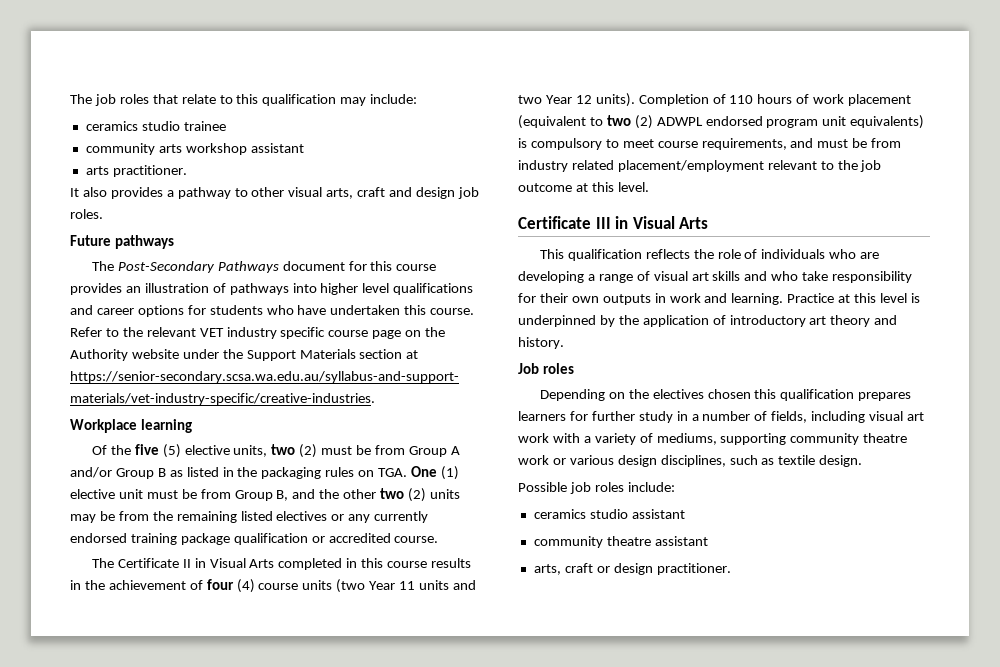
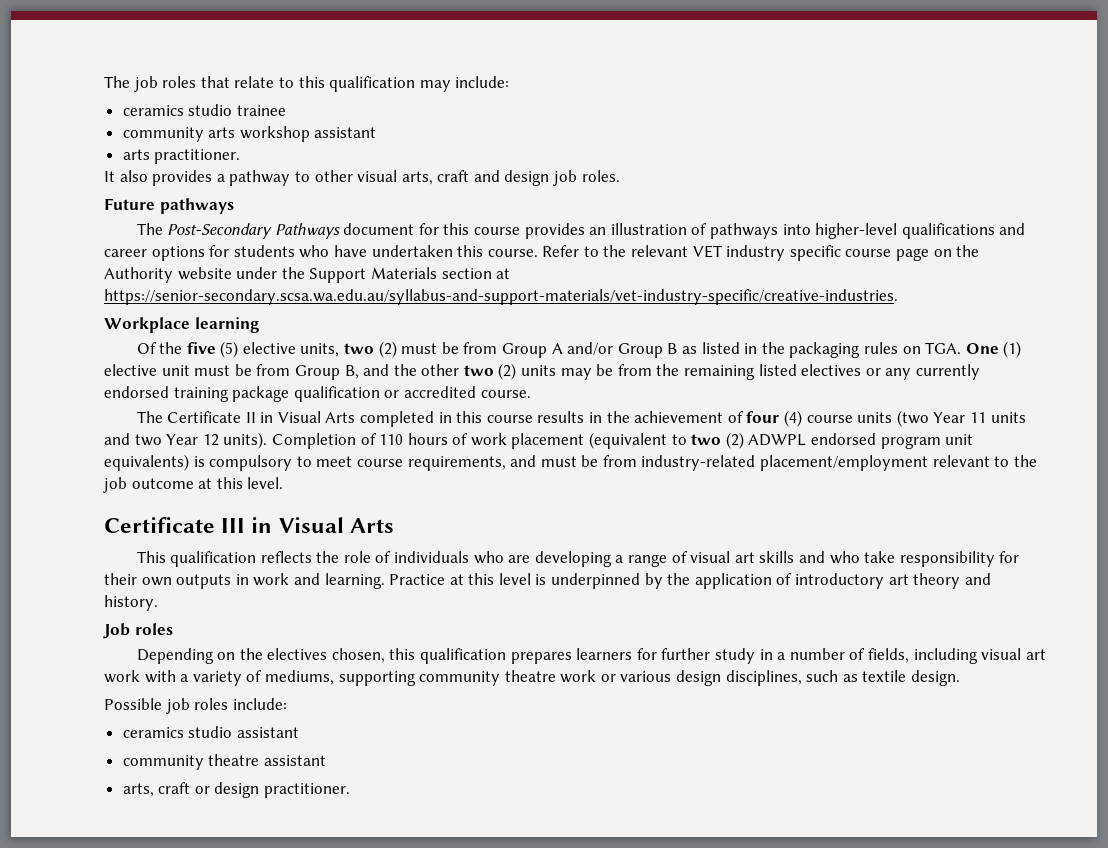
- The Post-Secondary Pathways document for this course provides an illustration of pathways into higher level qualifications and career options for students who have undertaken this course.
+ The Post-Secondary Pathways document for this course provides an illustration of pathways into higher-level qualifications and career options for students who have undertaken this course.
- Completion of 110 hours of work placement (equivalent to two (2) ADWPL endorsed program unit equivalents) is compulsory to meet course requirements, and must be from industry related placement/employment relevant to the job outcome at this level.
+ Completion of 110 hours of work placement (equivalent to two (2) ADWPL endorsed program unit equivalents) is compulsory to meet course requirements, and must be from industry-related placement/employment relevant to the job outcome at this level.
- Depending on the electives chosen this qualification prepares learners for further study in a number of fields, including visual art work with a variety of mediums, supporting community theatre work or various design disciplines, such as textile design.
+ Depending on the electives chosen, this qualification prepares learners for further study in a number of fields, including visual art work with a variety of mediums, supporting community theatre work or various design disciplines, such as textile design.

